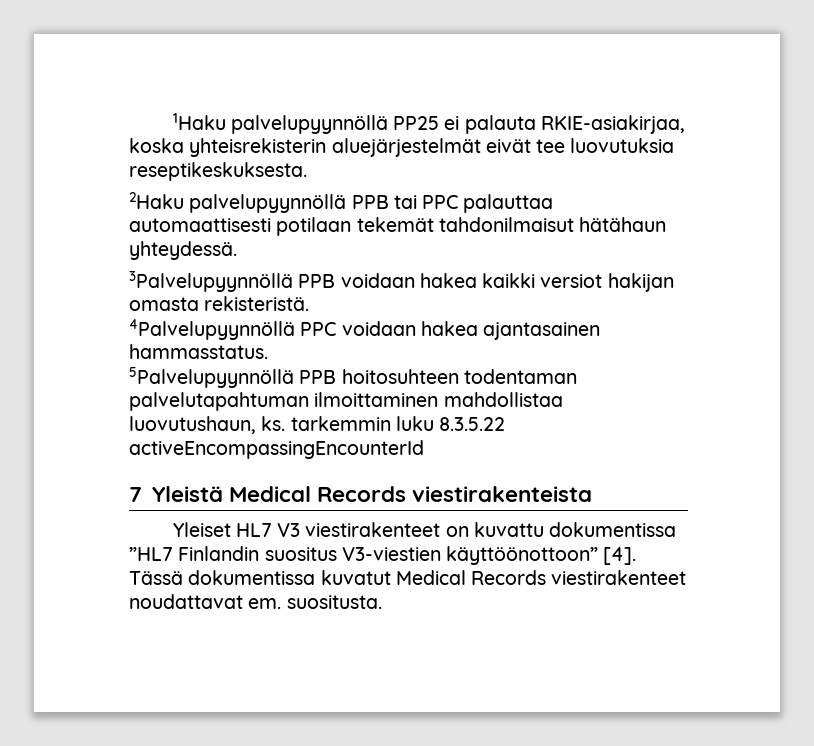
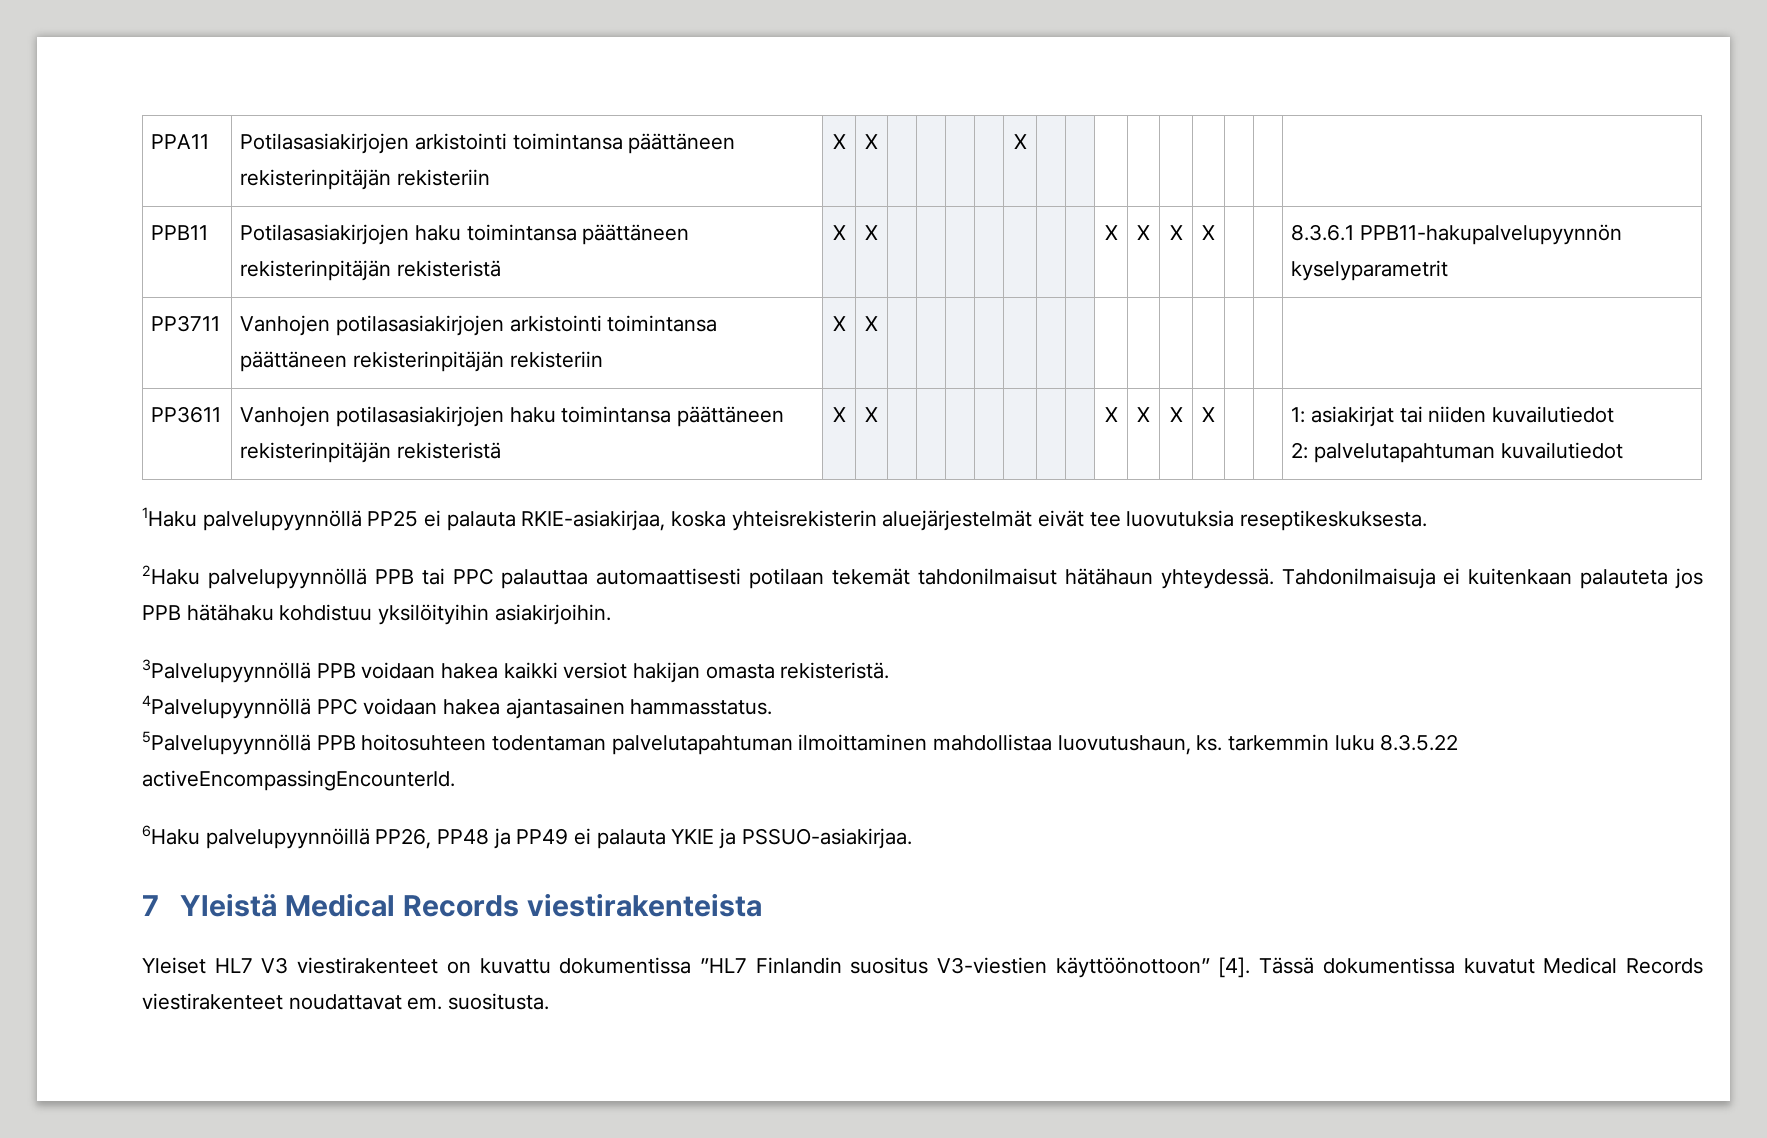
+ PPA11 | Potilasasiakirjojen arkistointi toimintansa päättäneen rekisterinpitäjän rekisteriin | X | X | | | | | X | | | | | | | | |
+ PPB11 | Potilasasiakirjojen haku toimintansa päättäneen rekisterinpitäjän rekisteristä | X | X | | | | | | | | X | X | X | X | | | 8.3.6.1 PPB11-hakupalvelupyynnön kyselyparametrit
+ PP3711 | Vanhojen potilasasiakirjojen arkistointi toimintansa päättäneen rekisterinpitäjän rekisteriin | X | X | | | | | | | | | | | | | |
+ PP3611 | Vanhojen potilasasiakirjojen haku toimintansa päättäneen rekisterinpitäjän rekisteristä | X | X | | | | | | | | X | X | X | X | | | 1: asiakirjat tai niiden kuvailutiedot
+ 2: palvelutapahtuman kuvailutiedot
+ Tahdonilmaisuja ei kuitenkaan palauteta jos PPB hätähaku kohdistuu yksilöityihin asiakirjoihin.
- 5Palvelupyynnöllä PPB hoitosuhteen todentaman palvelutapahtuman ilmoittaminen mahdollistaa luovutushaun, ks. tarkemmin luku 8.3.5.22 activeEncompassingEncounterId
+ 5Palvelupyynnöllä PPB hoitosuhteen todentaman palvelutapahtuman ilmoittaminen mahdollistaa luovutushaun, ks. tarkemmin luku 8.3.5.22 activeEncompassingEncounterId.
+ 6Haku palvelupyynnöillä PP26, PP48 ja PP49 ei palauta YKIE ja PSSUO-asiakirjaa.

